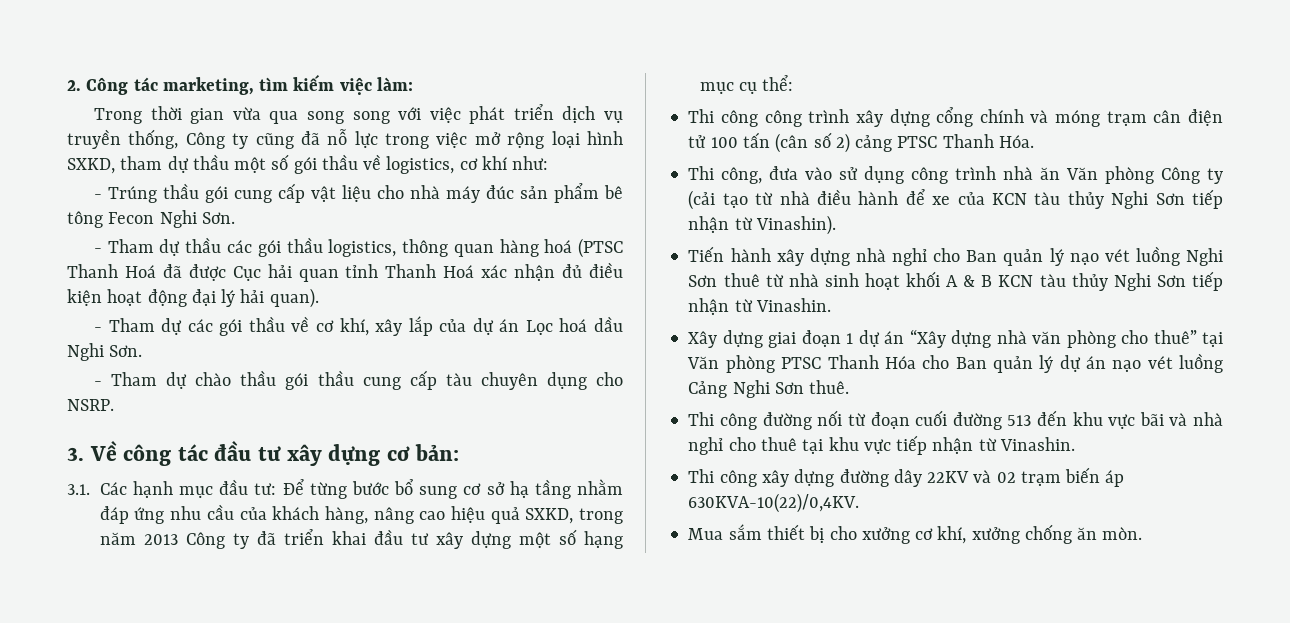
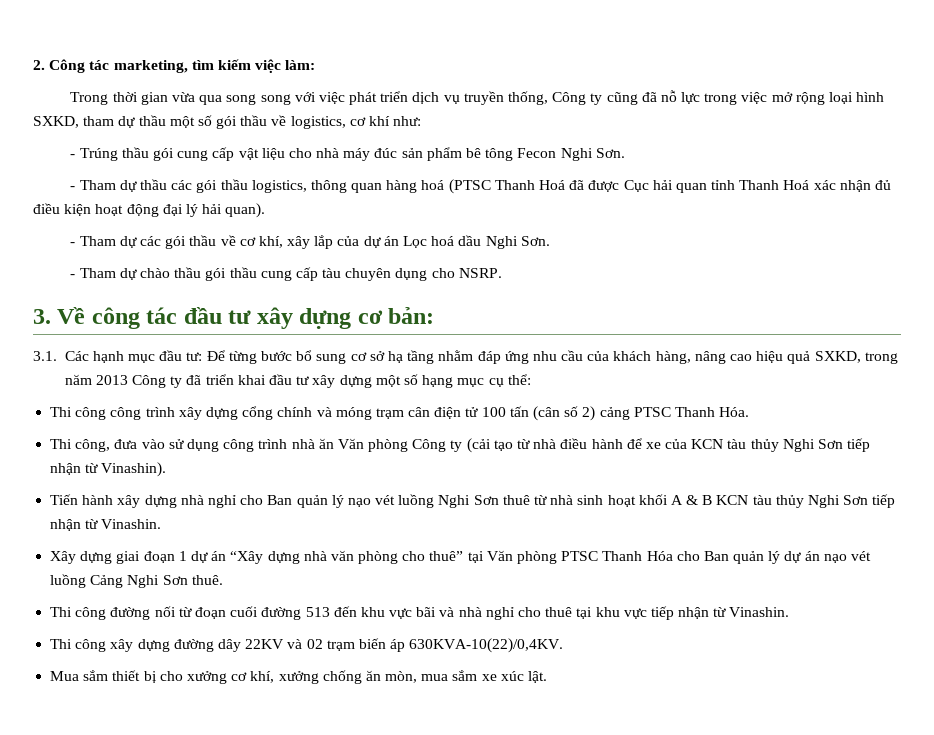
- Mua sắm thiết bị cho xưởng cơ khí, xưởng chống ăn mòn.
+ Mua sắm thiết bị cho xưởng cơ khí, xưởng chống ăn mòn, mua sắm xe xúc lật.

